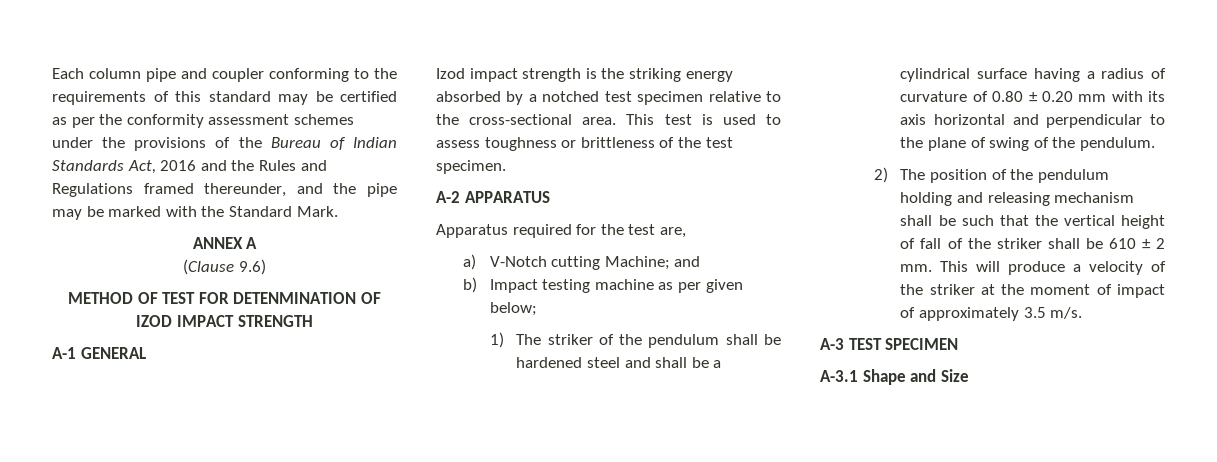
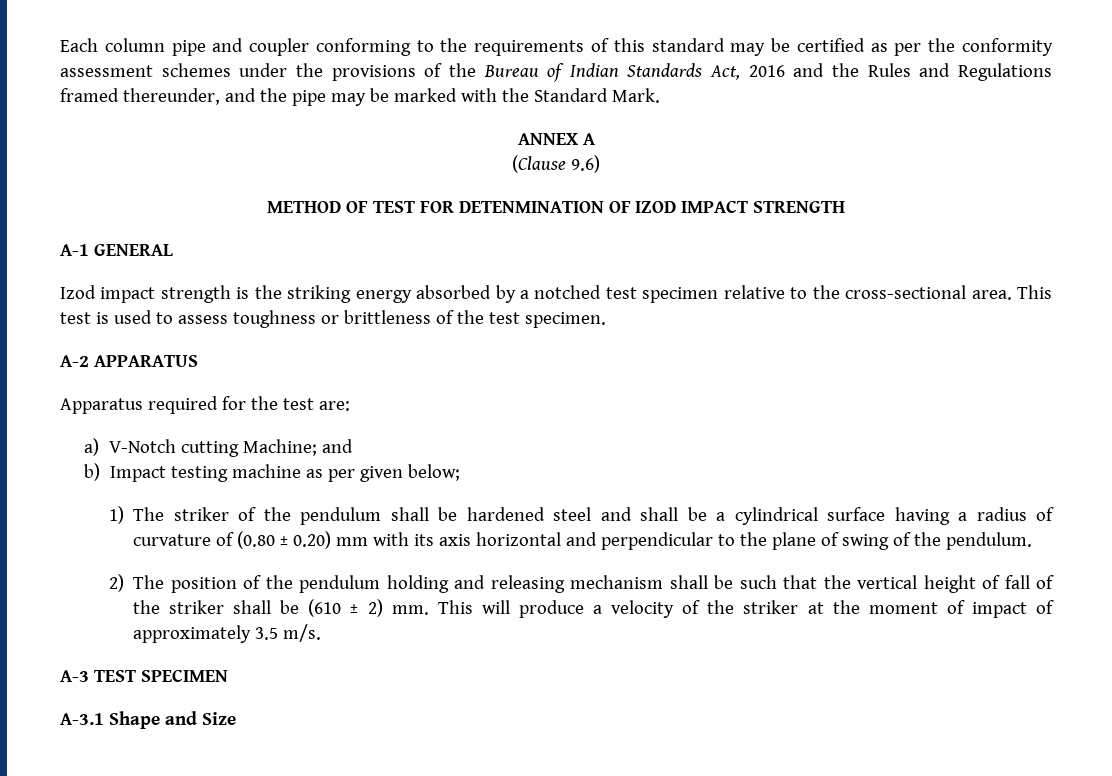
- Apparatus required for the test are,
+ Apparatus required for the test are:
- 1) The striker of the pendulum shall be hardened steel and shall be a cylindrical surface having a radius of curvature of 0.80 ± 0.20 mm with its axis horizontal and perpendicular to the plane of swing of the pendulum.
+ 1) The striker of the pendulum shall be hardened steel and shall be a cylindrical surface having a radius of curvature of (0.80 ± 0.20) mm with its axis horizontal and perpendicular to the plane of swing of the pendulum.
- 2) The position of the pendulum holding and releasing mechanism shall be such that the vertical height of fall of the striker shall be 610 ± 2 mm.
+ 2) The position of the pendulum holding and releasing mechanism shall be such that the vertical height of fall of the striker shall be (610 ± 2) mm.

